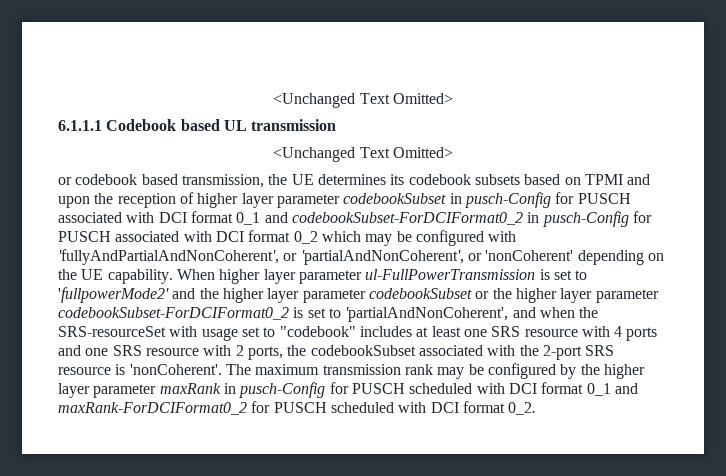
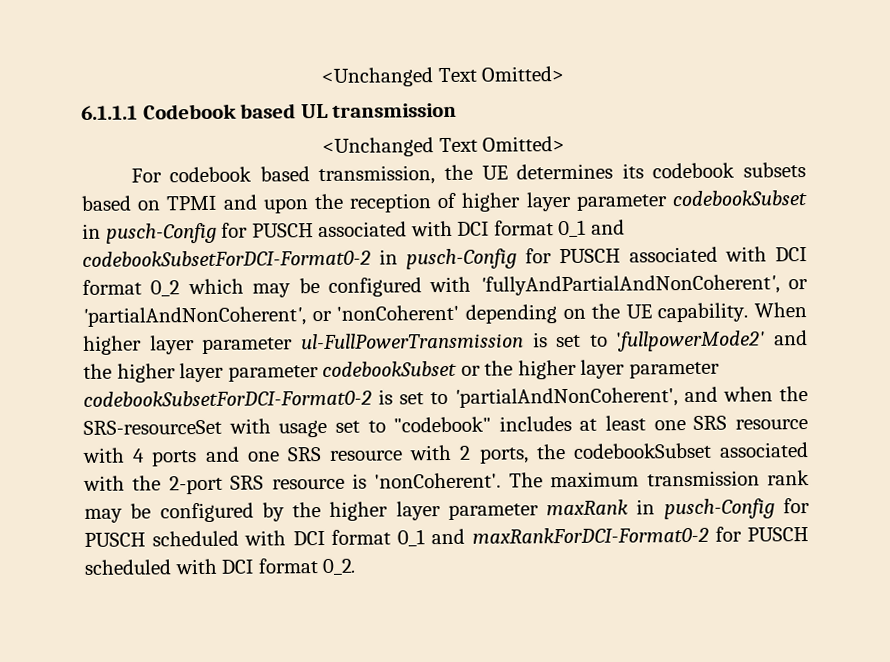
- or codebook based transmission, the UE determines its codebook subsets based on TPMI and upon the reception of higher layer parameter codebookSubset in pusch-Config for PUSCH associated with DCI format 0_1 and codebookSubset-ForDCIFormat0_2 in pusch-Config for PUSCH associated with DCI format 0_2 which may be configured with 'fullyAndPartialAndNonCoherent', or 'partialAndNonCoherent', or 'nonCoherent' depending on the UE capability.
+ For codebook based transmission, the UE determines its codebook subsets based on TPMI and upon the reception of higher layer parameter codebookSubset in pusch-Config for PUSCH associated with DCI format 0_1 and codebookSubsetForDCI-Format0-2 in pusch-Config for PUSCH associated with DCI format 0_2 which may be configured with 'fullyAndPartialAndNonCoherent', or 'partialAndNonCoherent', or 'nonCoherent' depending on the UE capability.
- When higher layer parameter ul-FullPowerTransmission is set to 'fullpowerMode2' and the higher layer parameter codebookSubset or the higher layer parameter codebookSubset-ForDCIFormat0_2 is set to 'partialAndNonCoherent', and when the SRS-resourceSet with usage set to "codebook" includes at least one SRS resource with 4 ports and one SRS resource with 2 ports, the codebookSubset associated with the 2-port SRS resource is 'nonCoherent'.
+ When higher layer parameter ul-FullPowerTransmission is set to 'fullpowerMode2' and the higher layer parameter codebookSubset or the higher layer parameter codebookSubsetForDCI-Format0-2 is set to 'partialAndNonCoherent', and when the SRS-resourceSet with usage set to "codebook" includes at least one SRS resource with 4 ports and one SRS resource with 2 ports, the codebookSubset associated with the 2-port SRS resource is 'nonCoherent'.
- The maximum transmission rank may be configured by the higher layer parameter maxRank in pusch-Config for PUSCH scheduled with DCI format 0_1 and maxRank-ForDCIFormat0_2 for PUSCH scheduled with DCI format 0_2.
+ The maximum transmission rank may be configured by the higher layer parameter maxRank in pusch-Config for PUSCH scheduled with DCI format 0_1 and maxRankForDCI-Format0-2 for PUSCH scheduled with DCI format 0_2.

